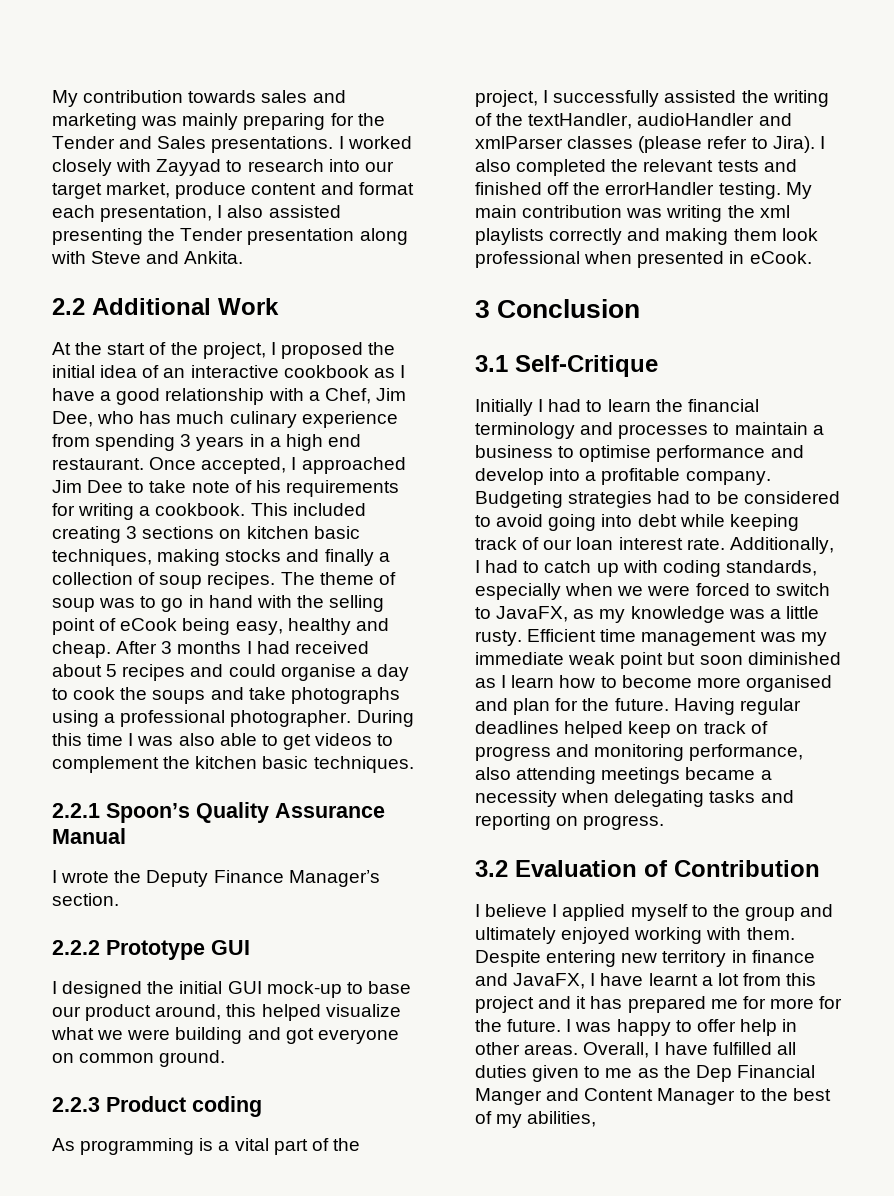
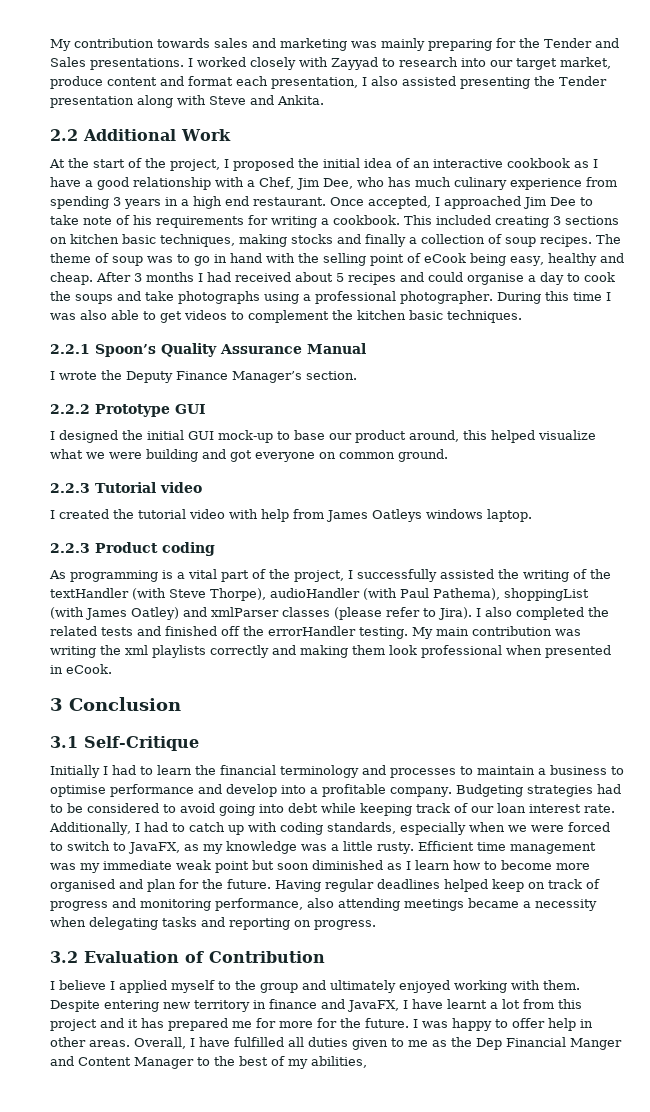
+ 2.2.3 Tutorial video
+ I created the tutorial video with help from James Oatleys windows laptop.
- As programming is a vital part of the project, I successfully assisted the writing of the textHandler, audioHandler and xmlParser classes (please refer to Jira).
+ As programming is a vital part of the project, I successfully assisted the writing of the textHandler (with Steve Thorpe), audioHandler (with Paul Pathema), shoppingList (with James Oatley) and xmlParser classes (please refer to Jira).
- I also completed the relevant tests and finished off the errorHandler testing.
+ I also completed the related tests and finished off the errorHandler testing.

